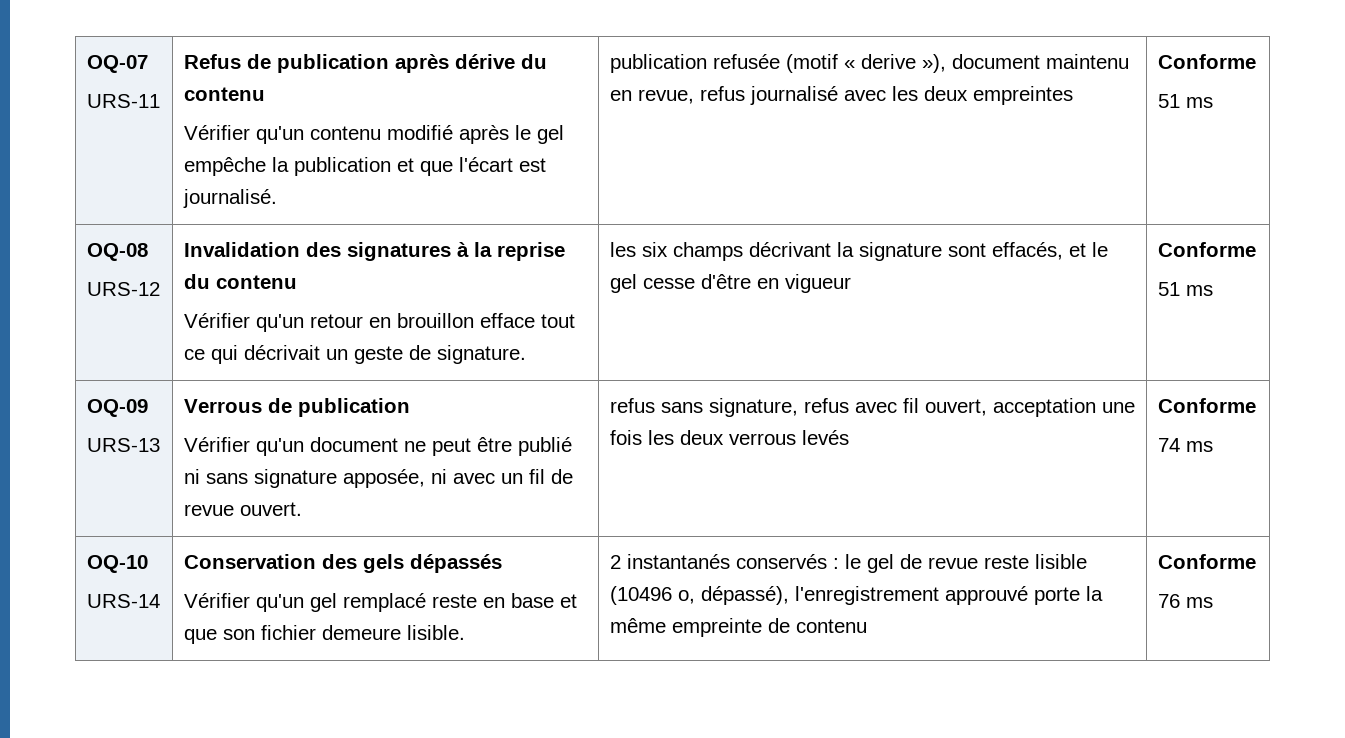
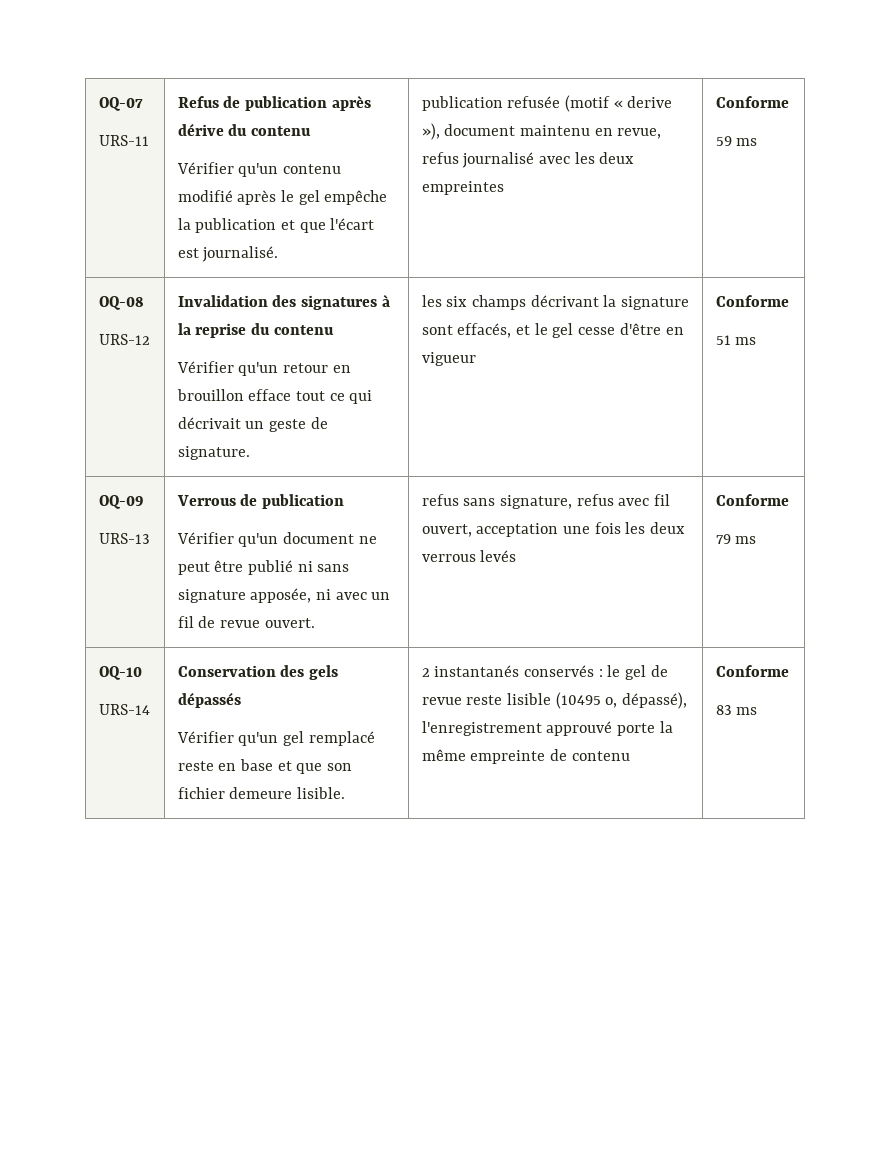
  publication refusée (motif « derive »), document maintenu en revue, refus journalisé avec les deux empreintes | Conforme
- 51 ms
+ 59 ms
  OQ-09
  URS-13 | Verrous de publication
  Vérifier qu'un document ne peut être publié ni sans signature apposée, ni avec un fil de revue ouvert. | refus sans signature, refus avec fil ouvert, acceptation une fois les deux verrous levés | Conforme
- 74 ms
+ 79 ms
- 2 instantanés conservés : le gel de revue reste lisible (10496 o, dépassé), l'enregistrement approuvé porte la même empreinte de contenu
+ 2 instantanés conservés : le gel de revue reste lisible (10495 o, dépassé), l'enregistrement approuvé porte la même empreinte de contenu
- 76 ms
+ 83 ms

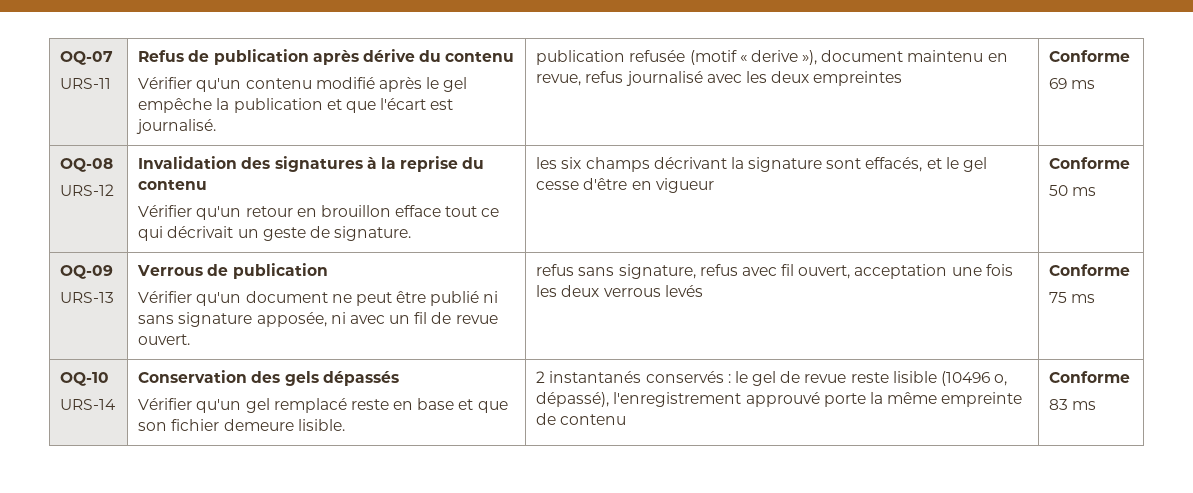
- 59 ms
+ 69 ms
- 51 ms
+ 50 ms
  OQ-09
  URS-13 | Verrous de publication
  Vérifier qu'un document ne peut être publié ni sans signature apposée, ni avec un fil de revue ouvert. | refus sans signature, refus avec fil ouvert, acceptation une fois les deux verrous levés | Conforme
- 79 ms
+ 75 ms
- 2 instantanés conservés : le gel de revue reste lisible (10495 o, dépassé), l'enregistrement approuvé porte la même empreinte de contenu
+ 2 instantanés conservés : le gel de revue reste lisible (10496 o, dépassé), l'enregistrement approuvé porte la même empreinte de contenu

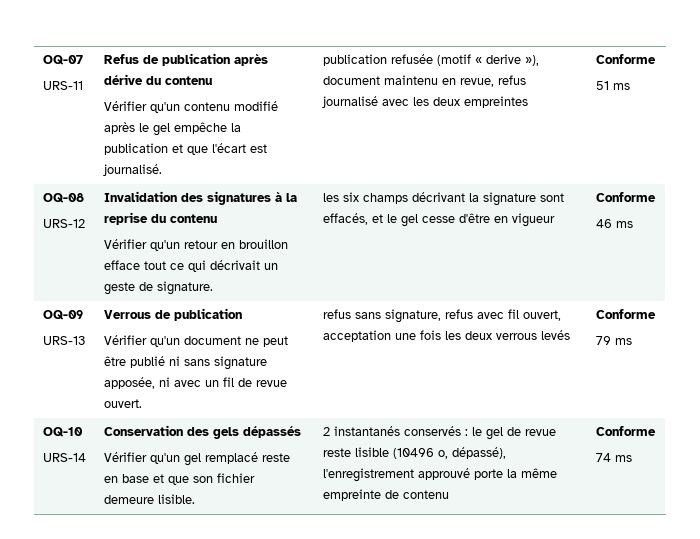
- 69 ms
+ 51 ms
- 50 ms
+ 46 ms
  OQ-09
  URS-13 | Verrous de publication
  Vérifier qu'un document ne peut être publié ni sans signature apposée, ni avec un fil de revue ouvert. | refus sans signature, refus avec fil ouvert, acceptation une fois les deux verrous levés | Conforme
- 75 ms
+ 79 ms
- 83 ms
+ 74 ms

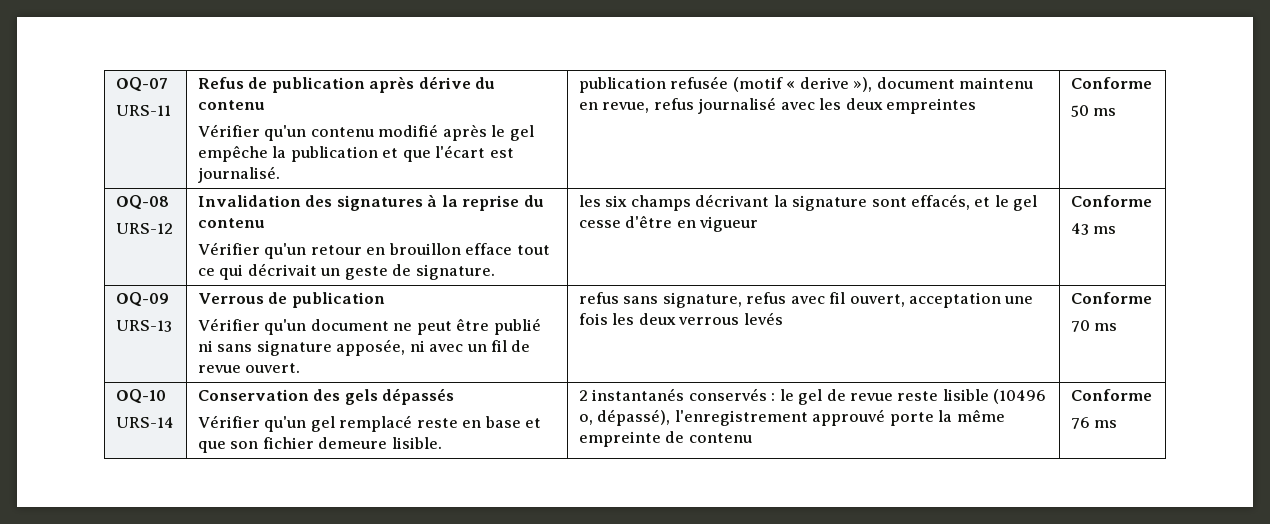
- 51 ms
+ 50 ms
- 46 ms
+ 43 ms
  OQ-09
  URS-13 | Verrous de publication
  Vérifier qu'un document ne peut être publié ni sans signature apposée, ni avec un fil de revue ouvert. | refus sans signature, refus avec fil ouvert, acceptation une fois les deux verrous levés | Conforme
- 79 ms
+ 70 ms
- 74 ms
+ 76 ms

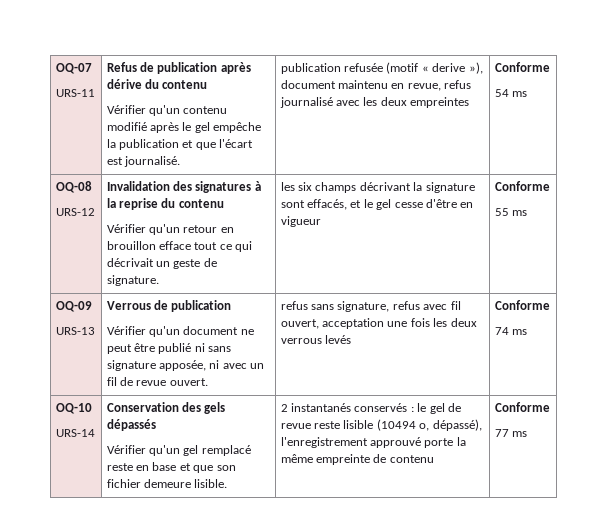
- 50 ms
+ 54 ms
- 43 ms
+ 55 ms
  OQ-09
  URS-13 | Verrous de publication
  Vérifier qu'un document ne peut être publié ni sans signature apposée, ni avec un fil de revue ouvert. | refus sans signature, refus avec fil ouvert, acceptation une fois les deux verrous levés | Conforme
- 70 ms
+ 74 ms
- 2 instantanés conservés : le gel de revue reste lisible (10496 o, dépassé), l'enregistrement approuvé porte la même empreinte de contenu
+ 2 instantanés conservés : le gel de revue reste lisible (10494 o, dépassé), l'enregistrement approuvé porte la même empreinte de contenu
- 76 ms
+ 77 ms

